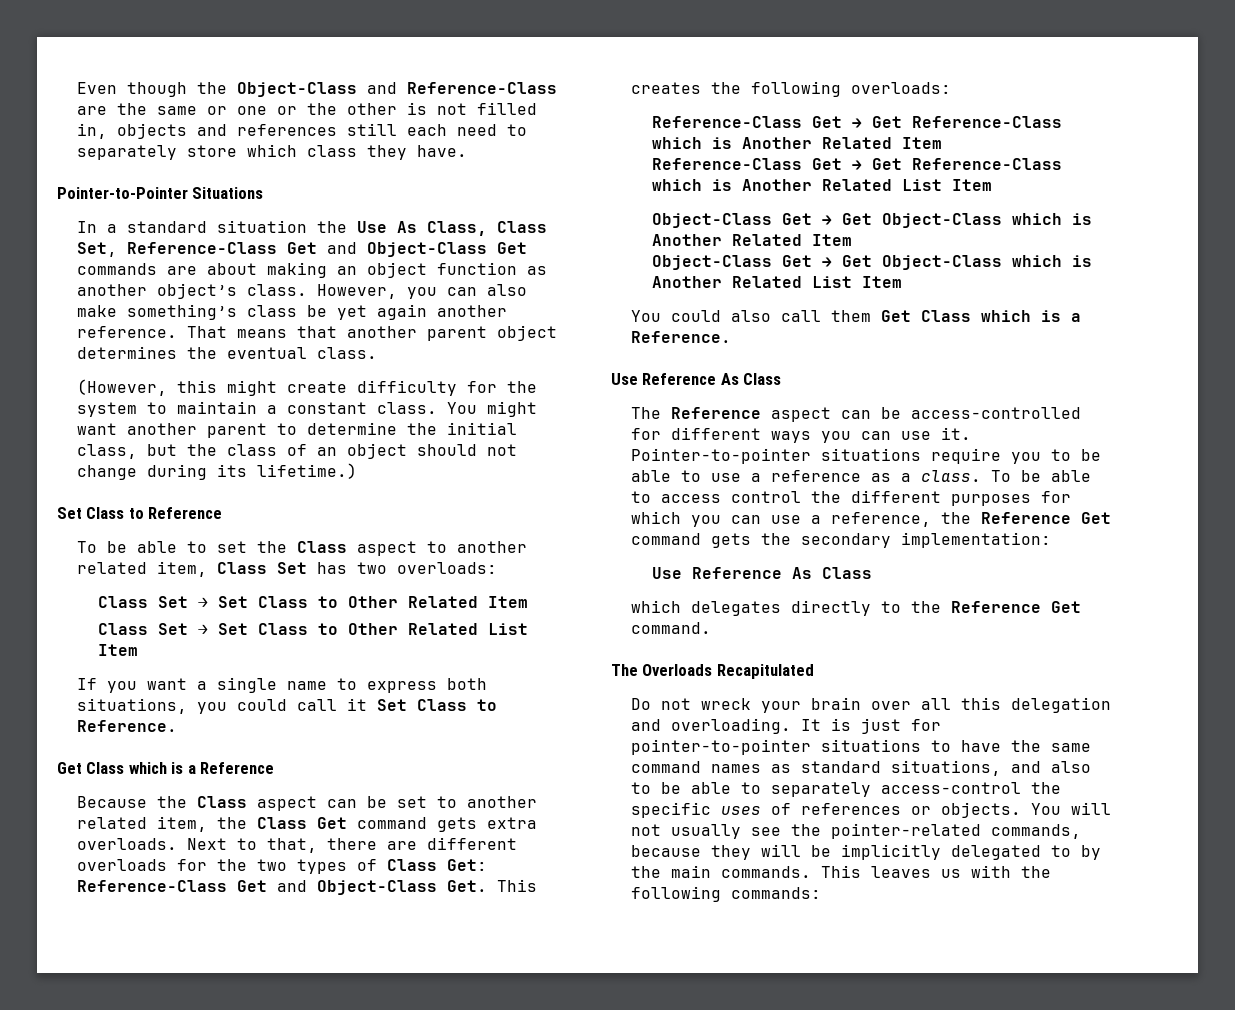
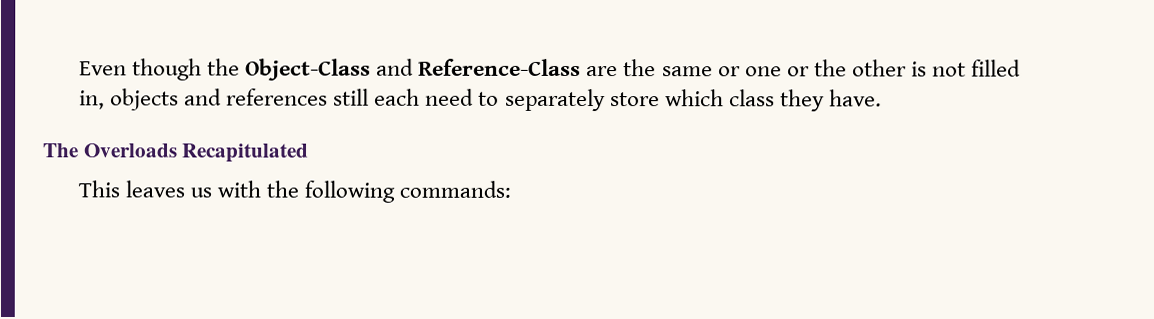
- Pointer-to-Pointer Situations
- In a standard situation the Use As Class, Class Set, Reference-Class Get and Object-Class Get commands are about making an object function as another object’s class. However, you can also make something’s class be yet again another reference. That means that another parent object determines the eventual class.
- (However, this might create difficulty for the system to maintain a constant class. You might want another parent to determine the initial class, but the class of an object should not change during its lifetime.)
- Set Class to Reference
- To be able to set the Class aspect to another related item, Class Set has two overloads:
- Class Set → Set Class to Other Related Item
- Class Set → Set Class to Other Related List Item
- If you want a single name to express both situations, you could call it Set Class to Reference.
- Get Class which is a Reference
- Because the Class aspect can be set to another related item, the Class Get command gets extra overloads. Next to that, there are different overloads for the two types of Class Get: Reference-Class Get and Object-Class Get. This creates the following overloads:
- Reference-Class Get → Get Reference-Class which is Another Related Item
- Reference-Class Get → Get Reference-Class which is Another Related List Item
- Object-Class Get → Get Object-Class which is Another Related Item
- Object-Class Get → Get Object-Class which is Another Related List Item
- You could also call them Get Class which is a Reference.
- Use Reference As Class
- The Reference aspect can be access-controlled for different ways you can use it. Pointer-to-pointer situations require you to be able to use a reference as a class. To be able to access control the different purposes for which you can use a reference, the Reference Get command gets the secondary implementation:
- Use Reference As Class
- which delegates directly to the Reference Get command.
  The Overloads Recapitulated
- Do not wreck your brain over all this delegation and overloading. It is just for pointer-to-pointer situations to have the same command names as standard situations, and also to be able to separately access-control the specific uses of references or objects. You will not usually see the pointer-related commands, because they will be implicitly delegated to by the main commands. This leaves us with the following commands:
+ This leaves us with the following commands:

